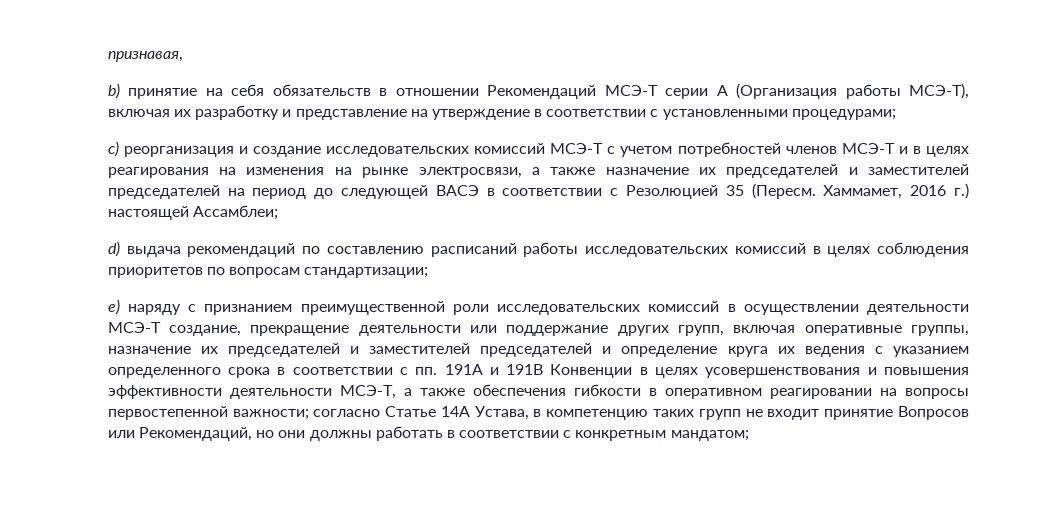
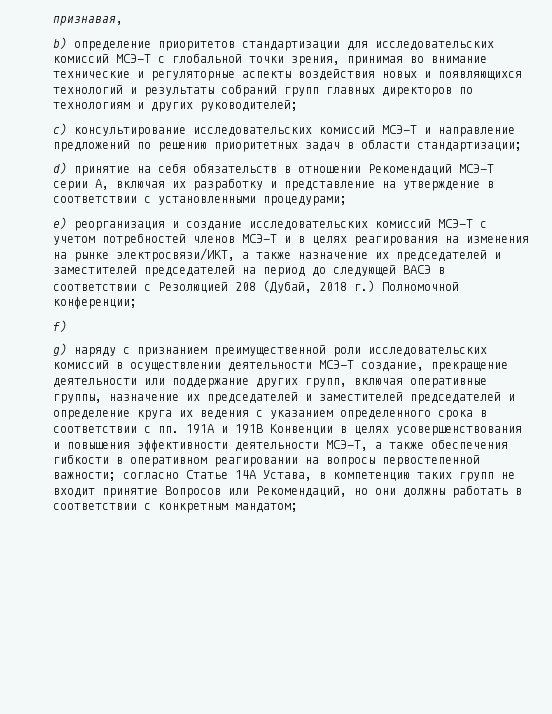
- b) принятие на себя обязательств в отношении Рекомендаций МСЭ-Т серии А (Организация работы МСЭ-Т), включая их разработку и представление на утверждение в соответствии с установленными процедурами;
+ b) определение приоритетов стандартизации для исследовательских комиссий МСЭ-T с глобальной точки зрения, принимая во внимание технические и регуляторные аспекты воздействия новых и появляющихся технологий и результаты собраний групп главных директоров по технологиям и других руководителей;
+ c) консультирование исследовательских комиссий МСЭ-Т и направление предложений по решению приоритетных задач в области стандартизации;
+ d) принятие на себя обязательств в отношении Рекомендаций МСЭ-Т серии А, включая их разработку и представление на утверждение в соответствии с установленными процедурами;
- с) реорганизация и создание исследовательских комиссий МСЭ-Т с учетом потребностей членов МСЭ-Т и в целях реагирования на изменения на рынке электросвязи, а также назначение их председателей и заместителей председателей на период до следующей ВАСЭ в соответствии с Резолюцией 35 (Пересм. Хаммамет, 2016 г.) настоящей Ассамблеи;
- d) выдача рекомендаций по составлению расписаний работы исследовательских комиссий в целях соблюдения приоритетов по вопросам стандартизации;
- e) наряду с признанием преимущественной роли исследовательских комиссий в осуществлении деятельности МСЭ-Т создание, прекращение деятельности или поддержание других групп, включая оперативные группы, назначение их председателей и заместителей председателей и определение круга их ведения с указанием определенного срока в соответствии с пп. 191А и 191В Конвенции в целях усовершенствования и повышения эффективности деятельности МСЭ-Т, а также обеспечения гибкости в оперативном реагировании на вопросы первостепенной важности;
+ e) реорганизация и создание исследовательских комиссий МСЭ-Т с учетом потребностей членов МСЭ-Т и в целях реагирования на изменения на рынке электросвязи/ИКТ, а также назначение их председателей и заместителей председателей на период до следующей ВАСЭ в соответствии с Резолюцией 208 (Дубай, 2018 г.) Полномочной конференции;
+ f)
+ g) наряду с признанием преимущественной роли исследовательских комиссий в осуществлении деятельности МСЭ-Т создание, прекращение деятельности или поддержание других групп, включая оперативные группы, назначение их председателей и заместителей председателей и определение круга их ведения с указанием определенного срока в соответствии с пп. 191А и 191В Конвенции в целях усовершенствования и повышения эффективности деятельности МСЭ-Т, а также обеспечения гибкости в оперативном реагировании на вопросы первостепенной важности;

